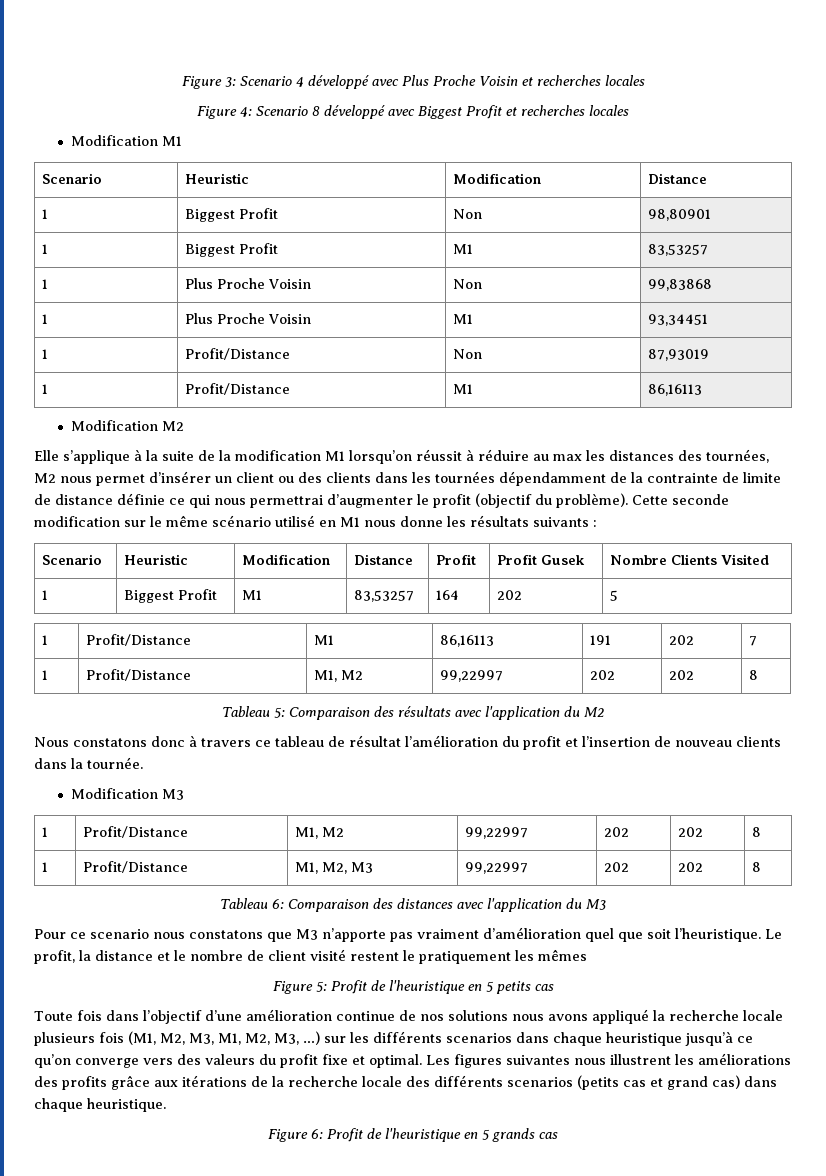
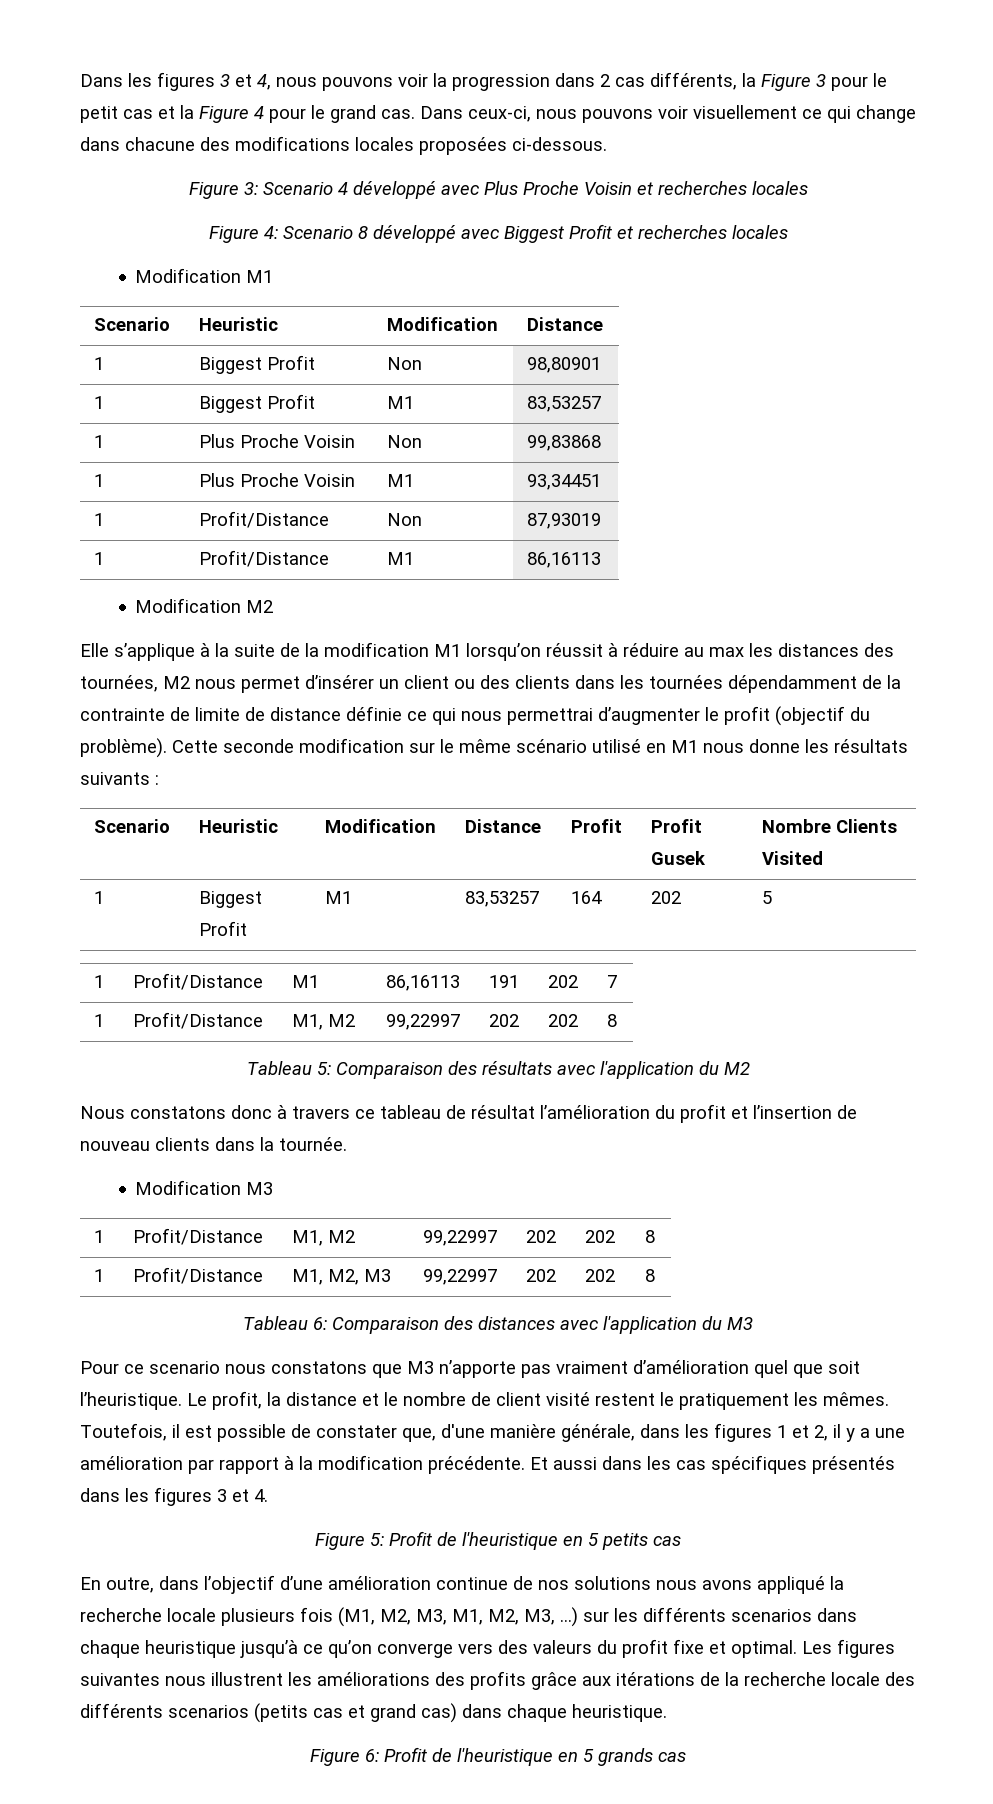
+ Dans les figures 3 et 4, nous pouvons voir la progression dans 2 cas différents, la Figure 3 pour le petit cas et la Figure 4 pour le grand cas. Dans ceux-ci, nous pouvons voir visuellement ce qui change dans chacune des modifications locales proposées ci-dessous.
- Le profit, la distance et le nombre de client visité restent le pratiquement les mêmes
+ Le profit, la distance et le nombre de client visité restent le pratiquement les mêmes. Toutefois, il est possible de constater que, d'une manière générale, dans les figures 1 et 2, il y a une amélioration par rapport à la modification précédente. Et aussi dans les cas spécifiques présentés dans les figures 3 et 4.
- Toute fois dans l’objectif d’une amélioration continue de nos solutions nous avons appliqué la recherche locale plusieurs fois (M1, M2, M3, M1, M2, M3, …) sur les différents scenarios dans chaque heuristique jusqu’à ce qu’on converge vers des valeurs du profit fixe et optimal.
+ En outre, dans l’objectif d’une amélioration continue de nos solutions nous avons appliqué la recherche locale plusieurs fois (M1, M2, M3, M1, M2, M3, …) sur les différents scenarios dans chaque heuristique jusqu’à ce qu’on converge vers des valeurs du profit fixe et optimal.

